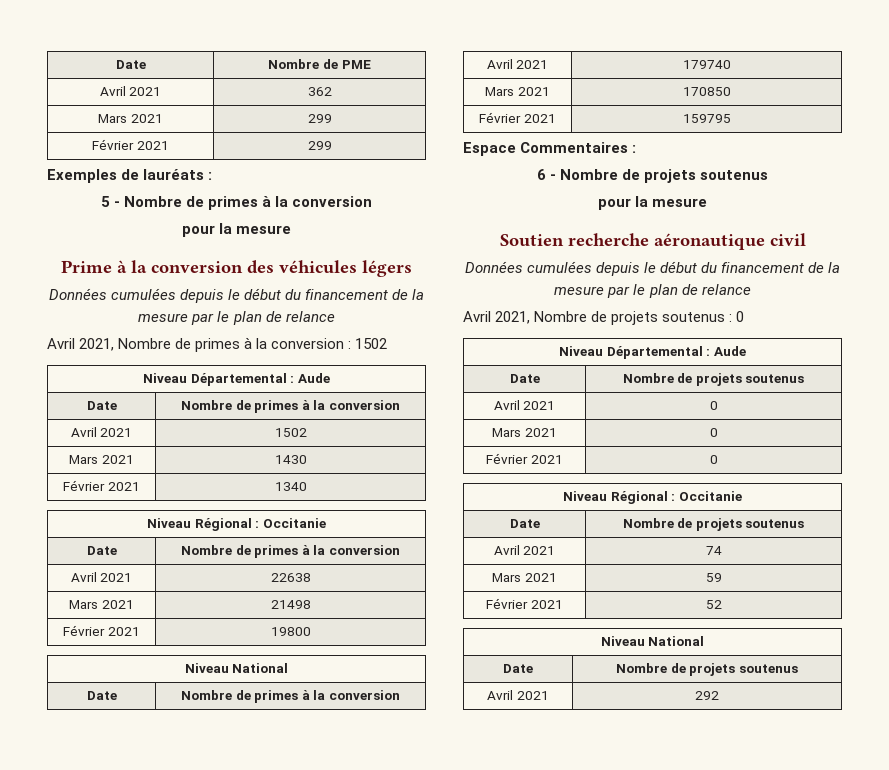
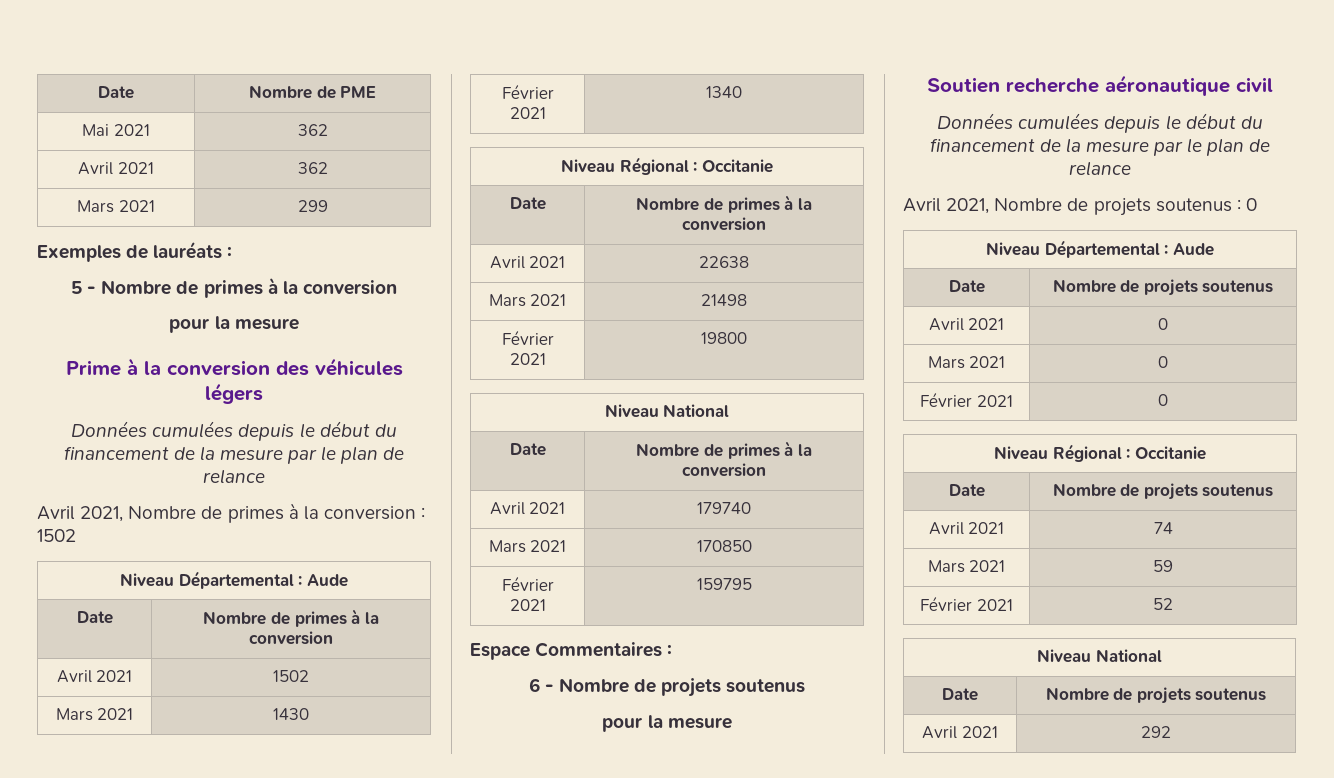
+ Mai 2021 | 362
- Février 2021 | 299

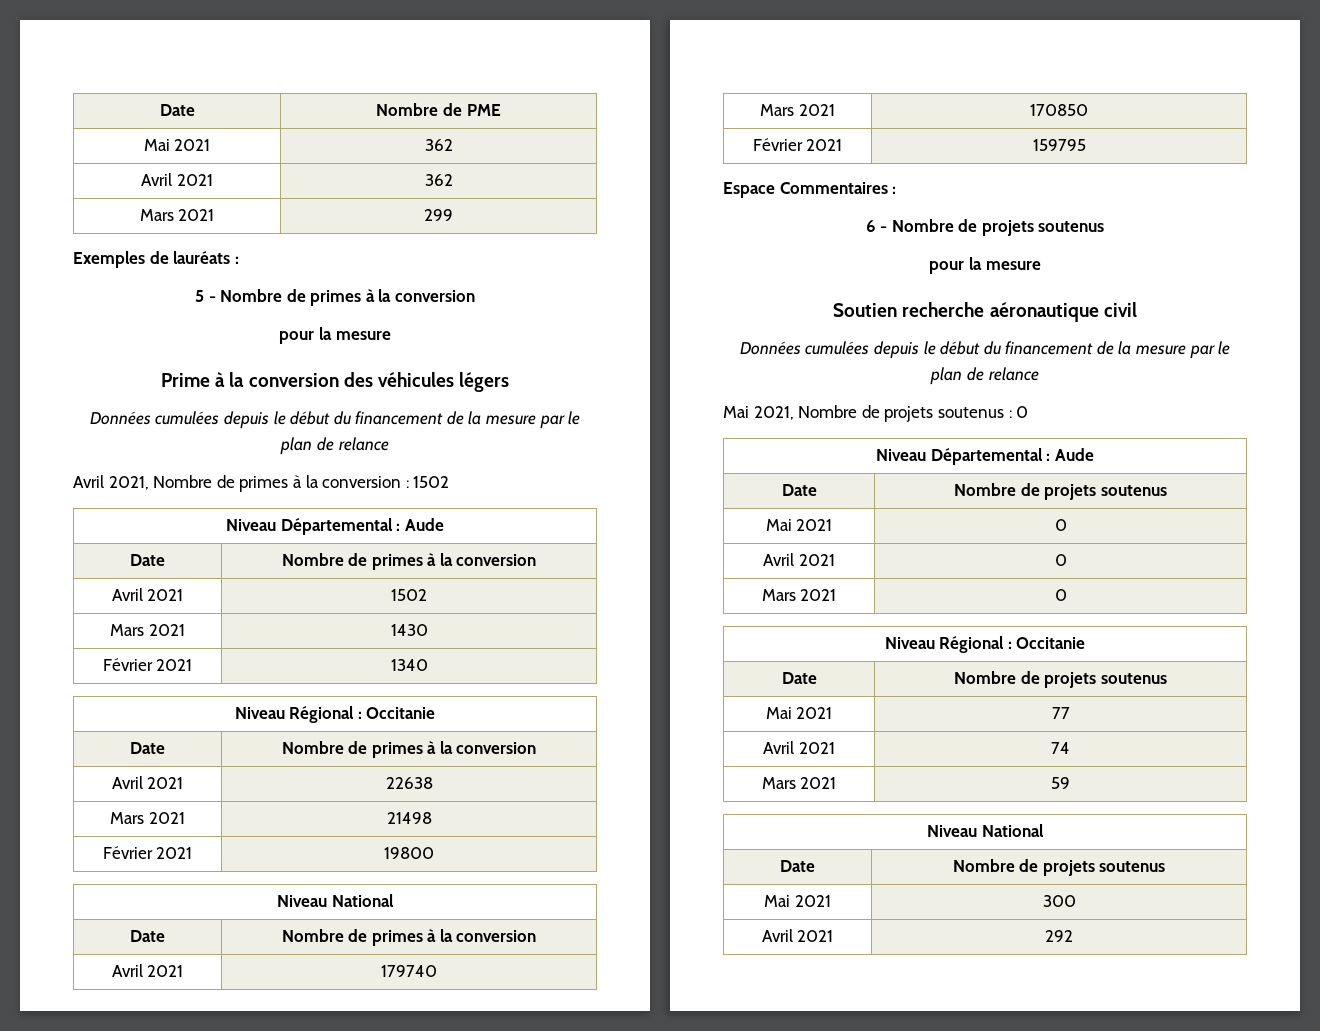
- Avril 2021, Nombre de projets soutenus : 0
+ Mai 2021, Nombre de projets soutenus : 0
+ Mai 2021 | 0
- Février 2021 | 0
+ Mai 2021 | 77
- Février 2021 | 52
+ Mai 2021 | 300

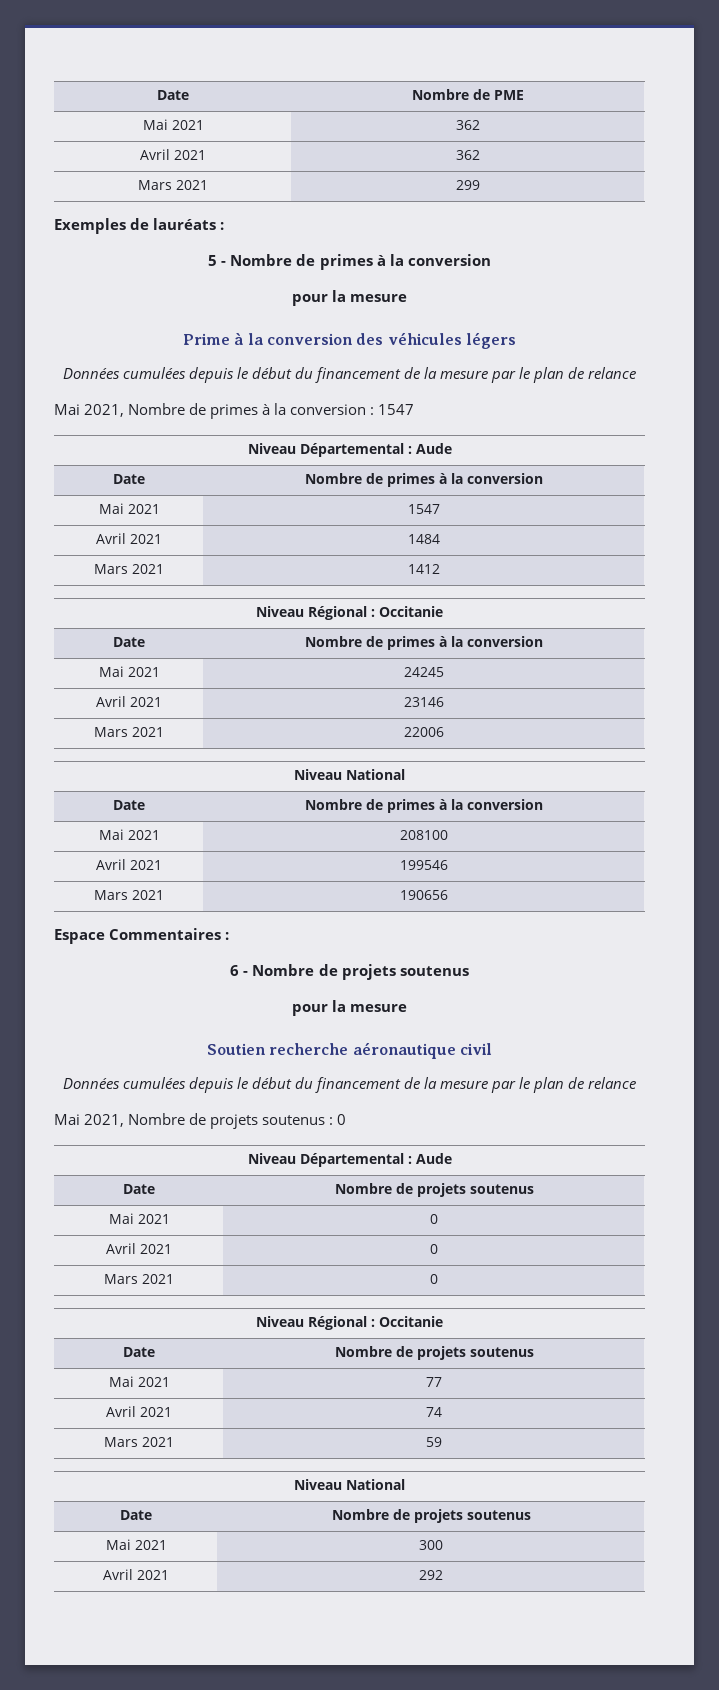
- Avril 2021, Nombre de primes à la conversion : 1502
+ Mai 2021, Nombre de primes à la conversion : 1547
- Avril 2021 | 1502
- Mars 2021 | 1430
- Février 2021 | 1340
+ Mai 2021 | 1547
+ Avril 2021 | 1484
+ Mars 2021 | 1412
- Avril 2021 | 22638
- Mars 2021 | 21498
- Février 2021 | 19800
+ Mai 2021 | 24245
+ Avril 2021 | 23146
+ Mars 2021 | 22006
- Avril 2021 | 179740
- Mars 2021 | 170850
- Février 2021 | 159795
+ Mai 2021 | 208100
+ Avril 2021 | 199546
+ Mars 2021 | 190656

